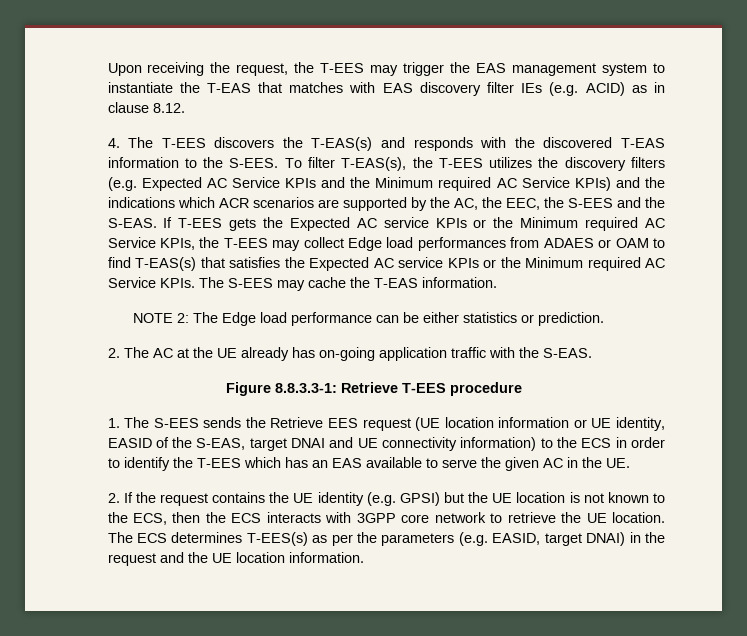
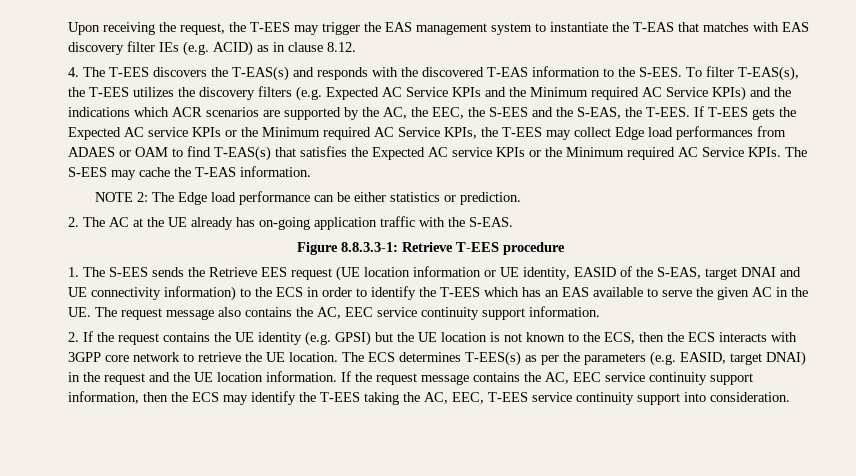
- To filter T-EAS(s), the T-EES utilizes the discovery filters (e.g. Expected AC Service KPIs and the Minimum required AC Service KPIs) and the indications which ACR scenarios are supported by the AC, the EEC, the S-EES and the S-EAS.
+ To filter T-EAS(s), the T-EES utilizes the discovery filters (e.g. Expected AC Service KPIs and the Minimum required AC Service KPIs) and the indications which ACR scenarios are supported by the AC, the EEC, the S-EES and the S-EAS, the T-EES.
- 1. The S-EES sends the Retrieve EES request (UE location information or UE identity, EASID of the S-EAS, target DNAI and UE connectivity information) to the ECS in order to identify the T-EES which has an EAS available to serve the given AC in the UE.
+ 1. The S-EES sends the Retrieve EES request (UE location information or UE identity, EASID of the S-EAS, target DNAI and UE connectivity information) to the ECS in order to identify the T-EES which has an EAS available to serve the given AC in the UE. The request message also contains the AC, EEC service continuity support information.
+ If the request message contains the AC, EEC service continuity support information, then the ECS may identify the T-EES taking the AC, EEC, T-EES service continuity support into consideration.

